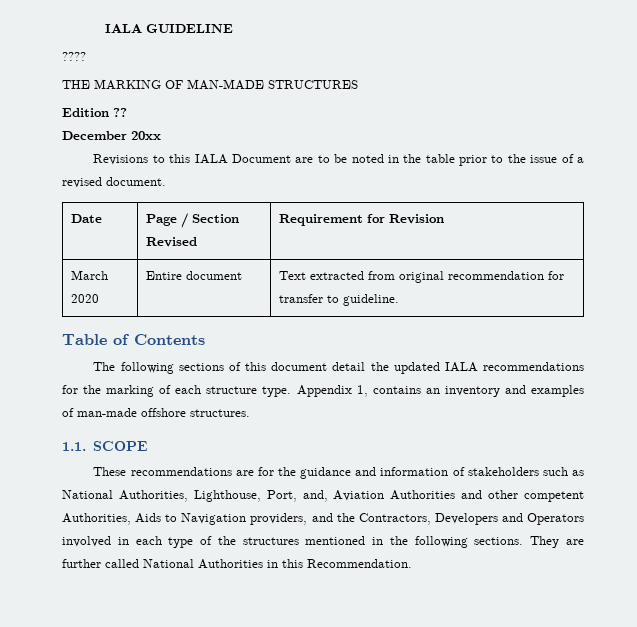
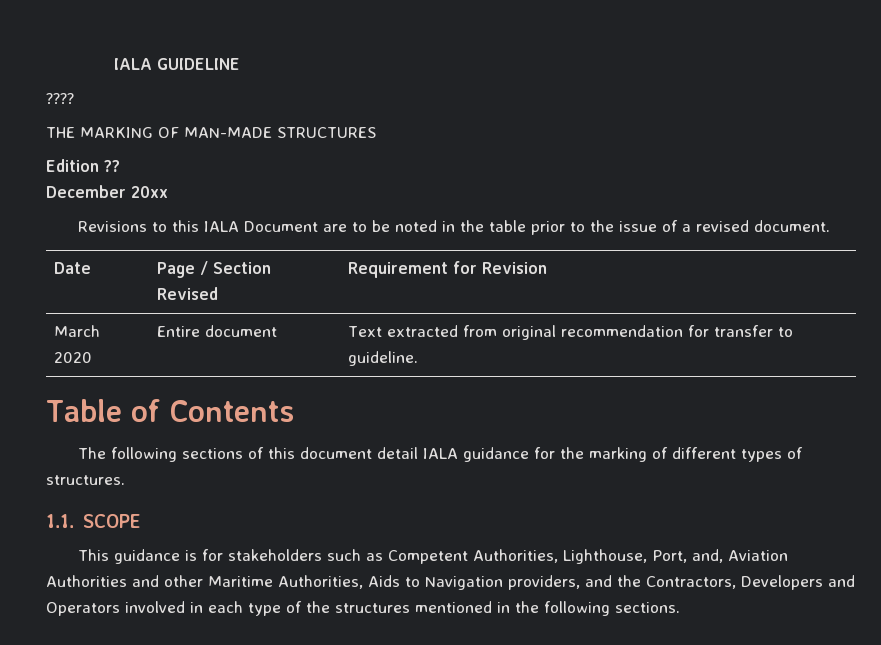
- The following sections of this document detail the updated IALA recommendations for the marking of each structure type. Appendix 1, contains an inventory and examples of man-made offshore structures.
+ The following sections of this document detail IALA guidance for the marking of different types of structures.
  1.1. SCOPE
- These recommendations are for the guidance and information of stakeholders such as National Authorities, Lighthouse, Port, and, Aviation Authorities and other competent Authorities, Aids to Navigation providers, and the Contractors, Developers and Operators involved in each type of the structures mentioned in the following sections. They are further called National Authorities in this Recommendation.
+ This guidance is for stakeholders such as Competent Authorities, Lighthouse, Port, and, Aviation Authorities and other Maritime Authorities, Aids to Navigation providers, and the Contractors, Developers and Operators involved in each type of the structures mentioned in the following sections.

